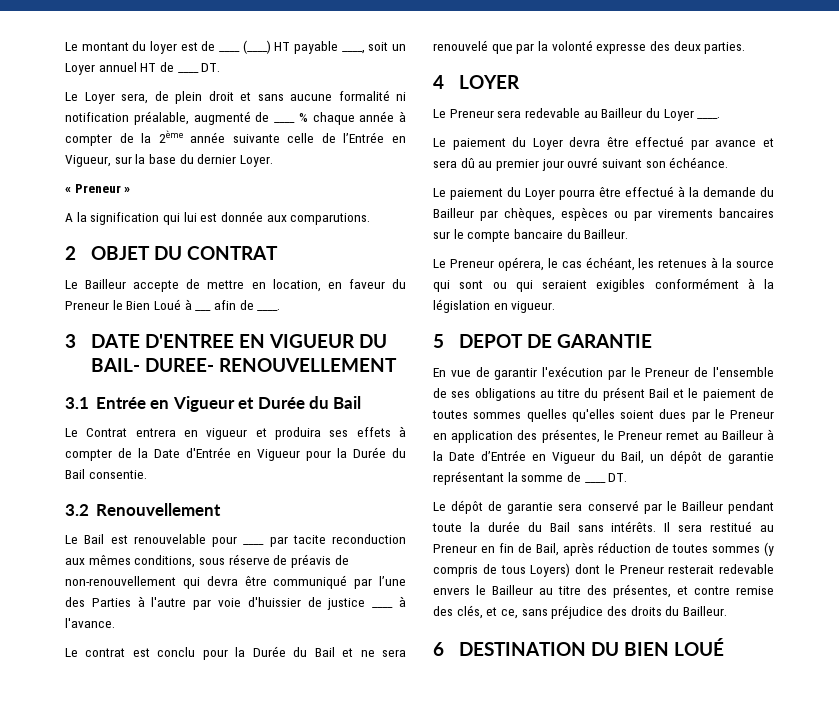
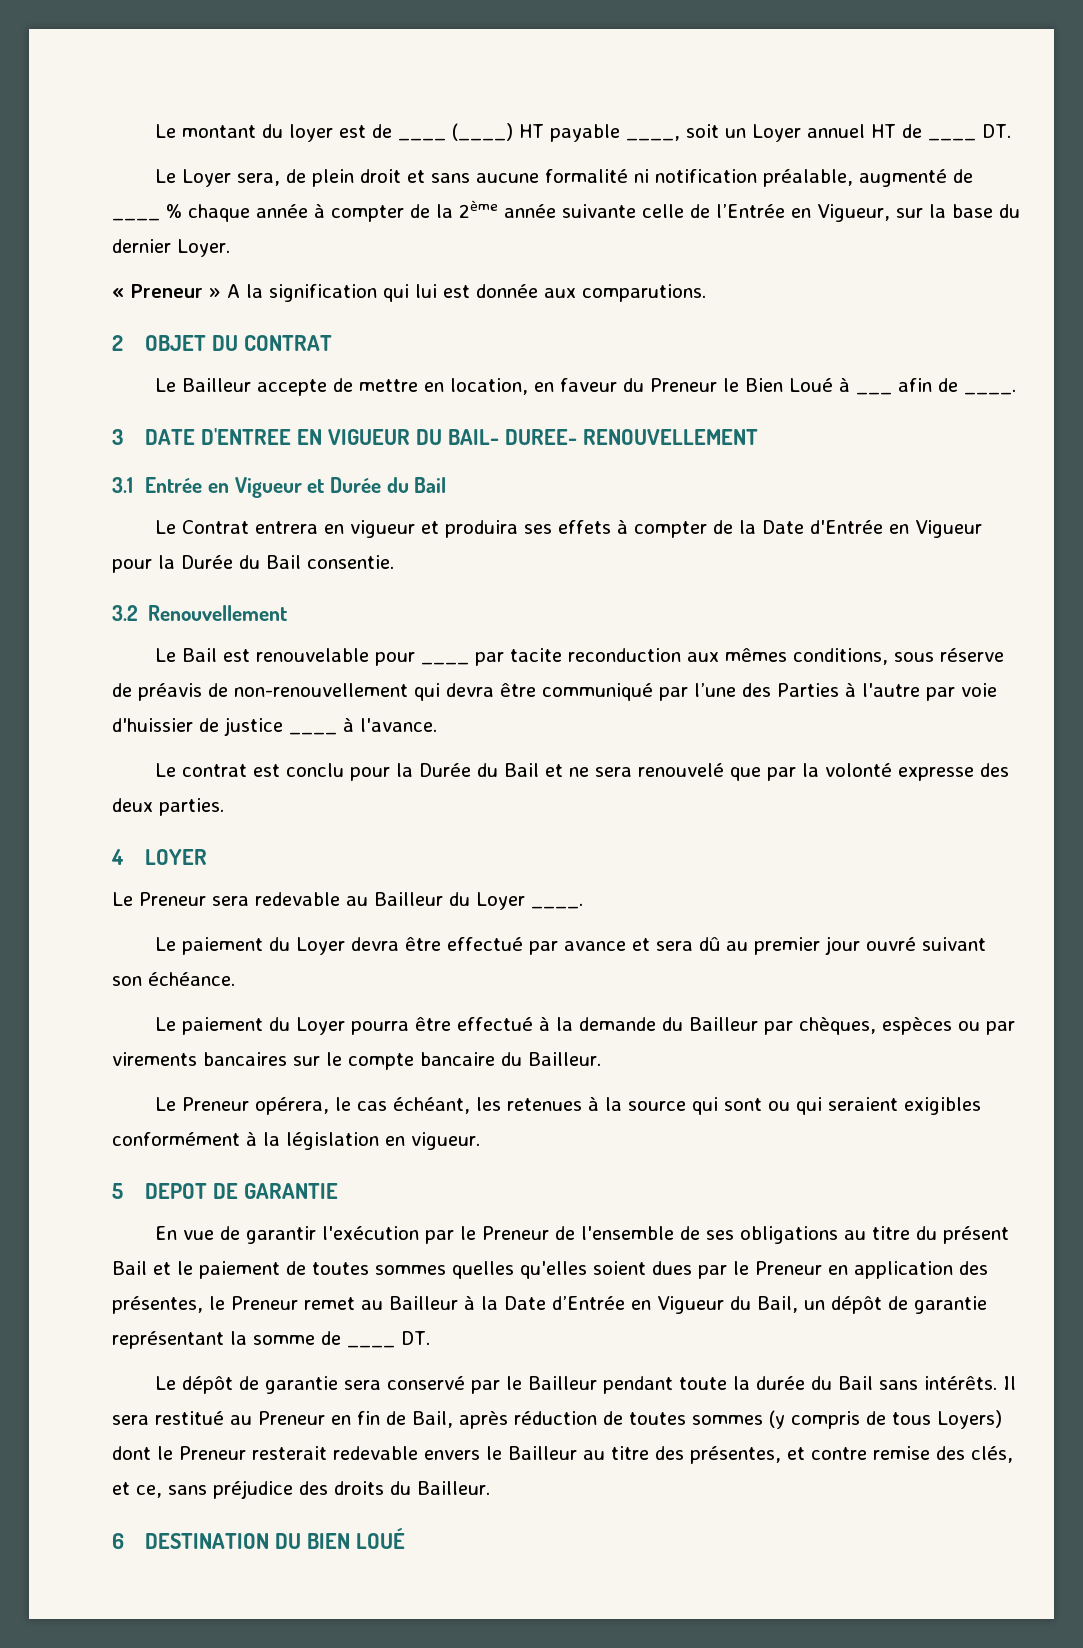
- « Preneur »
- A la signification qui lui est donnée aux comparutions.
+ « Preneur » A la signification qui lui est donnée aux comparutions.

